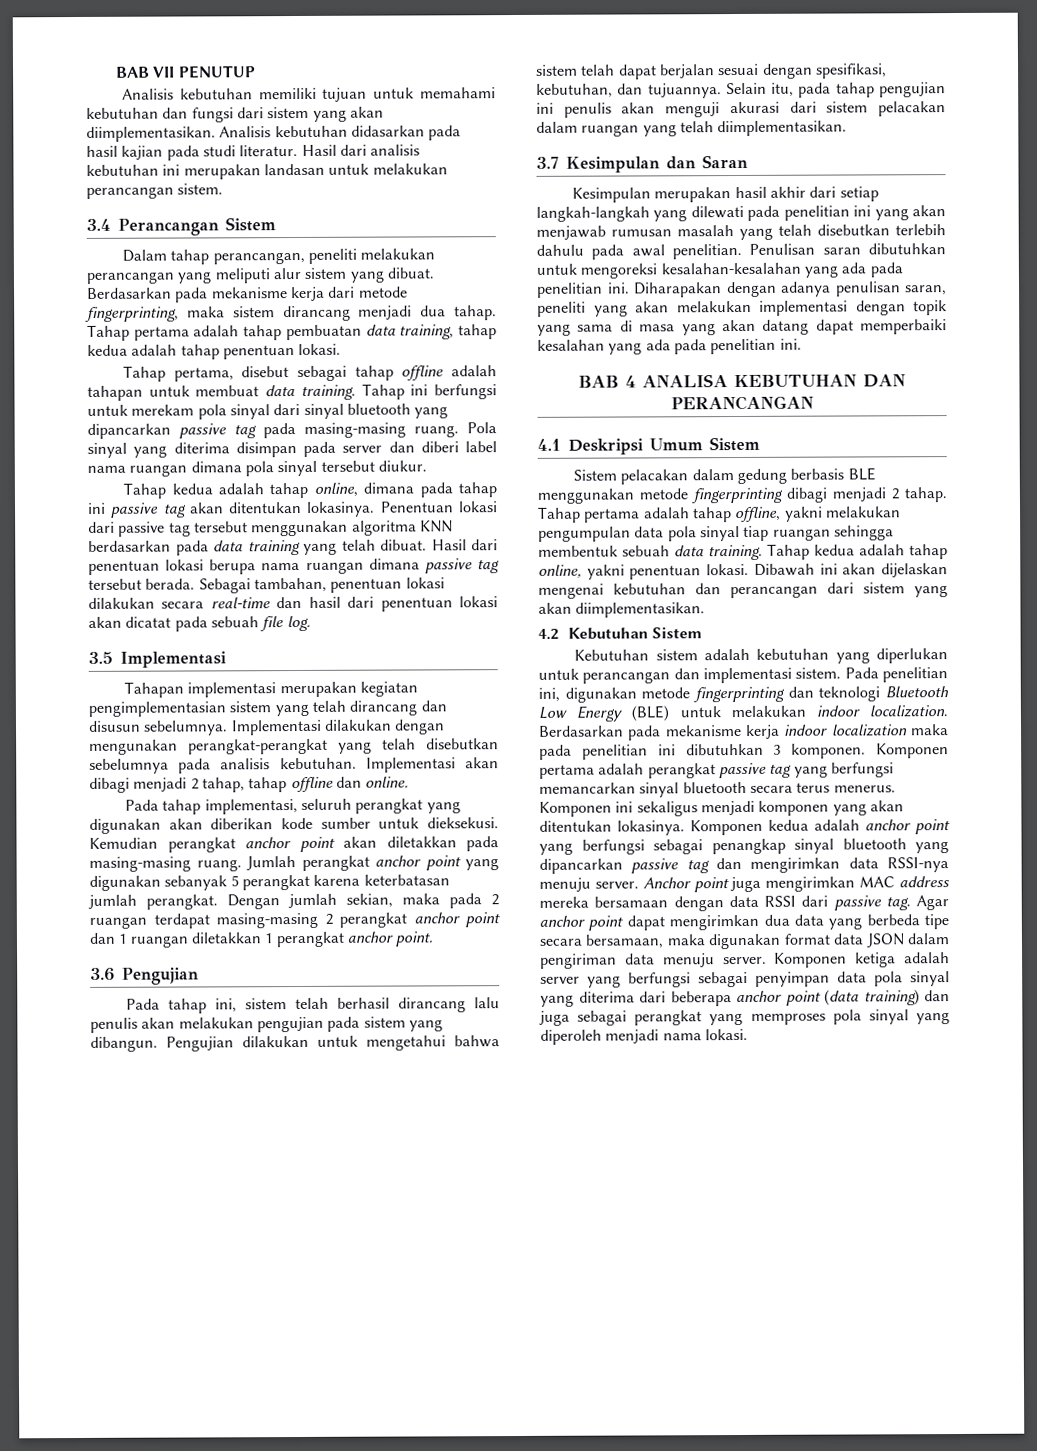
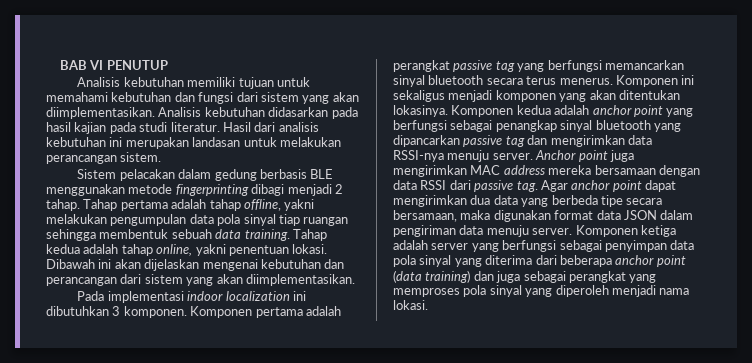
- BAB VII PENUTUP
+ BAB VI PENUTUP
- 3.4 Perancangan Sistem
- Dalam tahap perancangan, peneliti melakukan perancangan yang meliputi alur sistem yang dibuat. Berdasarkan pada mekanisme kerja dari metode fingerprinting, maka sistem dirancang menjadi dua tahap. Tahap pertama adalah tahap pembuatan data training, tahap kedua adalah tahap penentuan lokasi.
- Tahap pertama, disebut sebagai tahap offline adalah tahapan untuk membuat data training. Tahap ini berfungsi untuk merekam pola sinyal dari sinyal bluetooth yang dipancarkan passive tag pada masing-masing ruang. Pola sinyal yang diterima disimpan pada server dan diberi label nama ruangan dimana pola sinyal tersebut diukur.
- Tahap kedua adalah tahap online, dimana pada tahap ini passive tag akan ditentukan lokasinya. Penentuan lokasi dari passive tag tersebut menggunakan algoritma KNN berdasarkan pada data training yang telah dibuat. Hasil dari penentuan lokasi berupa nama ruangan dimana passive tag tersebut berada. Sebagai tambahan, penentuan lokasi dilakukan secara real-time dan hasil dari penentuan lokasi akan dicatat pada sebuah file log.
- 3.5 Implementasi
- Tahapan implementasi merupakan kegiatan pengimplementasian sistem yang telah dirancang dan disusun sebelumnya. Implementasi dilakukan dengan mengunakan perangkat-perangkat yang telah disebutkan sebelumnya pada analisis kebutuhan. Implementasi akan dibagi menjadi 2 tahap, tahap offline dan online.
- Pada tahap implementasi, seluruh perangkat yang digunakan akan diberikan kode sumber untuk dieksekusi. Kemudian perangkat anchor point akan diletakkan pada masing-masing ruang. Jumlah perangkat anchor point yang digunakan sebanyak 5 perangkat karena keterbatasan jumlah perangkat. Dengan jumlah sekian, maka pada 2 ruangan terdapat masing-masing 2 perangkat anchor point dan 1 ruangan diletakkan 1 perangkat anchor point.
- 3.6 Pengujian
- Pada tahap ini, sistem telah berhasil dirancang lalu penulis akan melakukan pengujian pada sistem yang dibangun. Pengujian dilakukan untuk mengetahui bahwa sistem telah dapat berjalan sesuai dengan spesifikasi, kebutuhan, dan tujuannya. Selain itu, pada tahap pengujian ini penulis akan menguji akurasi dari sistem pelacakan dalam ruangan yang telah diimplementasikan.
- 3.7 Kesimpulan dan Saran
- Kesimpulan merupakan hasil akhir dari setiap langkah-langkah yang dilewati pada penelitian ini yang akan menjawab rumusan masalah yang telah disebutkan terlebih dahulu pada awal penelitian. Penulisan saran dibutuhkan untuk mengoreksi kesalahan-kesalahan yang ada pada penelitian ini. Diharapakan dengan adanya penulisan saran, peneliti yang akan melakukan implementasi dengan topik yang sama di masa yang akan datang dapat memperbaiki kesalahan yang ada pada penelitian ini.
- BAB 4 ANALISA KEBUTUHAN DAN PERANCANGAN
- 4.1 Deskripsi Umum Sistem
- 4.2 Kebutuhan Sistem
- Kebutuhan sistem adalah kebutuhan yang diperlukan untuk perancangan dan implementasi sistem. Pada penelitian ini, digunakan metode fingerprinting dan teknologi Bluetooth Low Energy (BLE) untuk melakukan indoor localization. Berdasarkan pada mekanisme kerja indoor localization maka pada penelitian ini dibutuhkan 3 komponen.
+ Pada implementasi indoor localization ini dibutuhkan 3 komponen.

